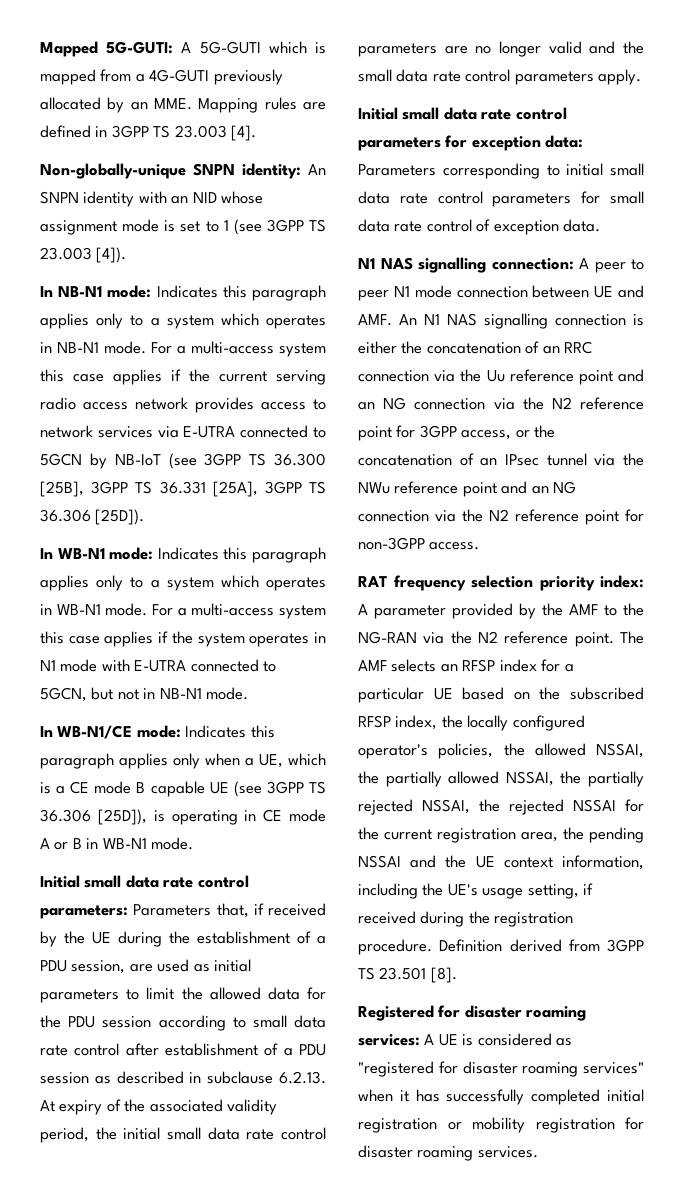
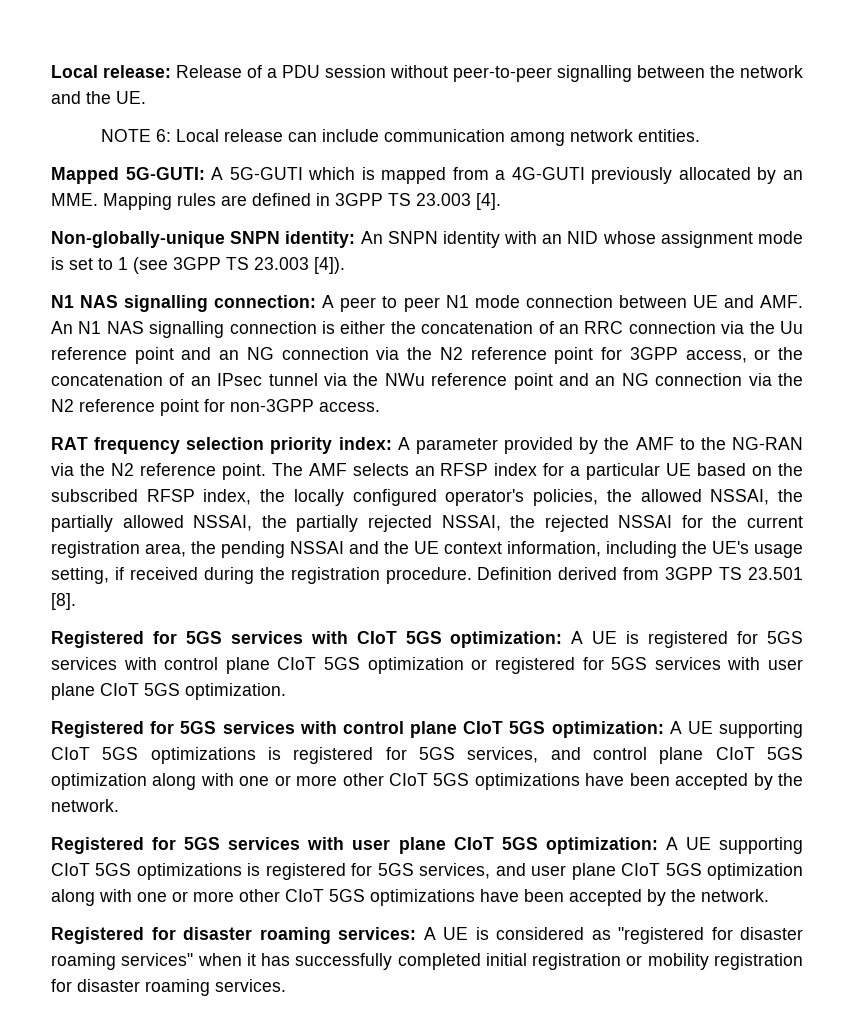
+ Local release: Release of a PDU session without peer-to-peer signalling between the network and the UE.
+ NOTE 6: Local release can include communication among network entities.
- In NB-N1 mode: Indicates this paragraph applies only to a system which operates in NB-N1 mode. For a multi-access system this case applies if the current serving radio access network provides access to network services via E-UTRA connected to 5GCN by NB-IoT (see 3GPP TS 36.300 [25B], 3GPP TS 36.331 [25A], 3GPP TS 36.306 [25D]).
- In WB-N1 mode: Indicates this paragraph applies only to a system which operates in WB-N1 mode. For a multi-access system this case applies if the system operates in N1 mode with E-UTRA connected to 5GCN, but not in NB-N1 mode.
- In WB-N1/CE mode: Indicates this paragraph applies only when a UE, which is a CE mode B capable UE (see 3GPP TS 36.306 [25D]), is operating in CE mode A or B in WB-N1 mode.
- Initial small data rate control parameters: Parameters that, if received by the UE during the establishment of a PDU session, are used as initial parameters to limit the allowed data for the PDU session according to small data rate control after establishment of a PDU session as described in subclause 6.2.13. At expiry of the associated validity period, the initial small data rate control parameters are no longer valid and the small data rate control parameters apply.
- Initial small data rate control parameters for exception data: Parameters corresponding to initial small data rate control parameters for small data rate control of exception data.
+ Registered for 5GS services with CIoT 5GS optimization: A UE is registered for 5GS services with control plane CIoT 5GS optimization or registered for 5GS services with user plane CIoT 5GS optimization.
+ Registered for 5GS services with control plane CIoT 5GS optimization: A UE supporting CIoT 5GS optimizations is registered for 5GS services, and control plane CIoT 5GS optimization along with one or more other CIoT 5GS optimizations have been accepted by the network.
+ Registered for 5GS services with user plane CIoT 5GS optimization: A UE supporting CIoT 5GS optimizations is registered for 5GS services, and user plane CIoT 5GS optimization along with one or more other CIoT 5GS optimizations have been accepted by the network.

